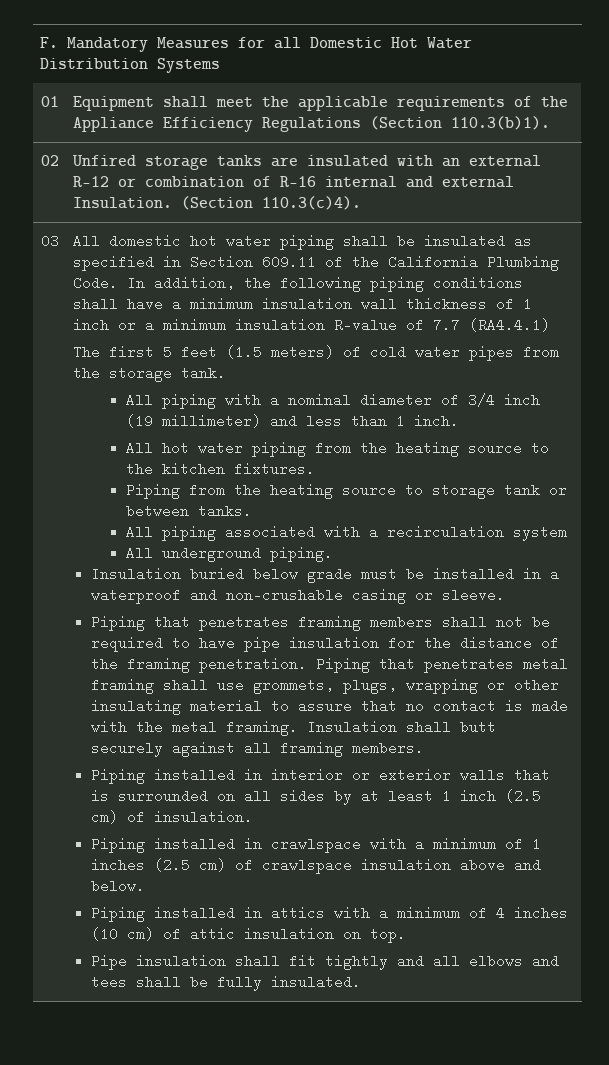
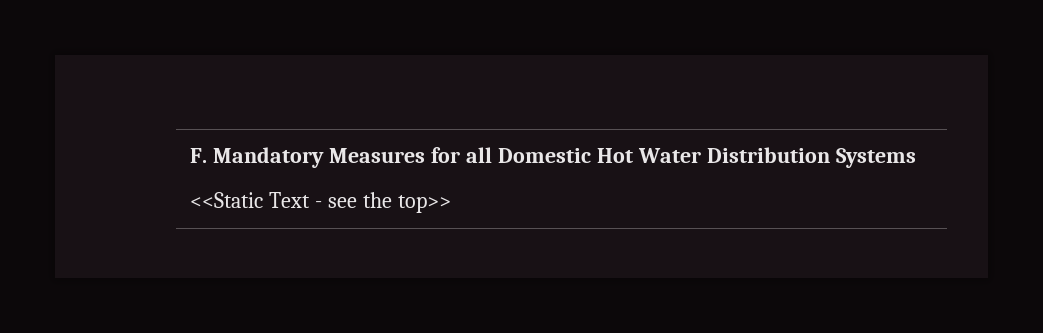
  F. Mandatory Measures for all Domestic Hot Water Distribution Systems
- 01 | Equipment shall meet the applicable requirements of the Appliance Efficiency Regulations (Section 110.3(b)1).
- 02 | Unfired storage tanks are insulated with an external R-12 or combination of R-16 internal and external Insulation. (Section 110.3(c)4).
- 03 | All domestic hot water piping shall be insulated as specified in Section 609.11 of the California Plumbing Code. In addition, the following piping conditions shall have a minimum insulation wall thickness of 1 inch or a minimum insulation R-value of 7.7 (RA4.4.1)
- The first 5 feet (1.5 meters) of cold water pipes from the storage tank.
- All piping with a nominal diameter of 3/4 inch (19 millimeter) and less than 1 inch.
- All hot water piping from the heating source to the kitchen fixtures.
- Piping from the heating source to storage tank or between tanks.
- All piping associated with a recirculation system
- All underground piping.
- Insulation buried below grade must be installed in a waterproof and non-crushable casing or sleeve.
- Piping that penetrates framing members shall not be required to have pipe insulation for the distance of the framing penetration. Piping that penetrates metal framing shall use grommets, plugs, wrapping or other insulating material to assure that no contact is made with the metal framing. Insulation shall butt securely against all framing members.
- Piping installed in interior or exterior walls that is surrounded on all sides by at least 1 inch (2.5 cm) of insulation.
- Piping installed in crawlspace with a minimum of 1 inches (2.5 cm) of crawlspace insulation above and below.
- Piping installed in attics with a minimum of 4 inches (10 cm) of attic insulation on top.
- Pipe insulation shall fit tightly and all elbows and tees shall be fully insulated.
+ <<Static Text - see the top>>

